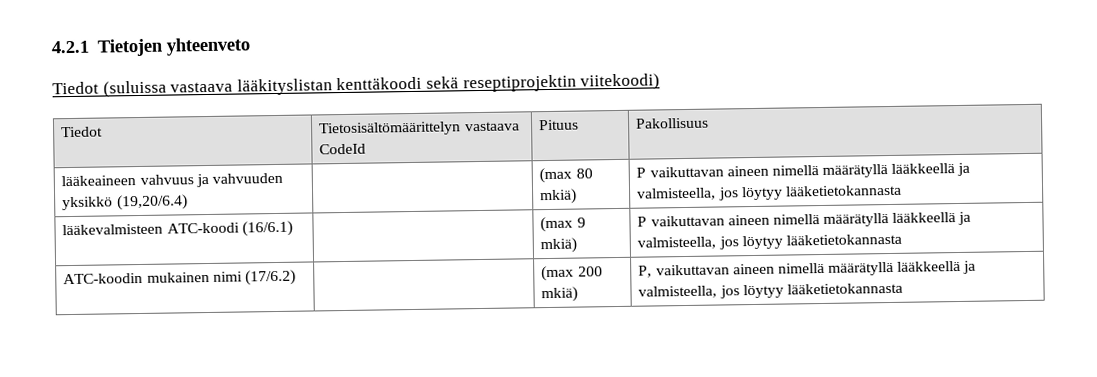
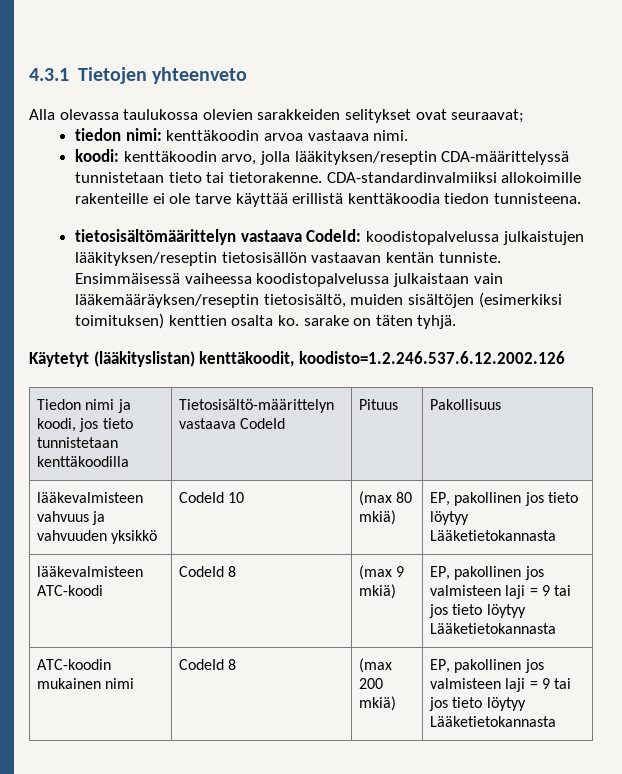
- 4.2.1 Tietojen yhteenveto
+ 4.3.1 Tietojen yhteenveto
- Tiedot (suluissa vastaava lääkityslistan kenttäkoodi sekä reseptiprojektin viitekoodi)
- Tiedot | Tietosisältömäärittelyn vastaava CodeId | Pituus | Pakollisuus
+ Alla olevassa taulukossa olevien sarakkeiden selitykset ovat seuraavat;
+ tiedon nimi: kenttäkoodin arvoa vastaava nimi.
+ koodi: kenttäkoodin arvo, jolla lääkityksen/reseptin CDA-määrittelyssä tunnistetaan tieto tai tietorakenne. CDA-standardinvalmiiksi allokoimille rakenteille ei ole tarve käyttää erillistä kenttäkoodia tiedon tunnisteena.
+ tietosisältömäärittelyn vastaava CodeId: koodistopalvelussa julkaistujen lääkityksen/reseptin tietosisällön vastaavan kentän tunniste. Ensimmäisessä vaiheessa koodistopalvelussa julkaistaan vain lääkemääräyksen/reseptin tietosisältö, muiden sisältöjen (esimerkiksi toimituksen) kenttien osalta ko. sarake on täten tyhjä.
+ Käytetyt (lääkityslistan) kenttäkoodit, koodisto=1.2.246.537.6.12.2002.126
+ Tiedon nimi ja koodi, jos tieto tunnistetaan kenttäkoodilla | Tietosisältö-määrittelyn vastaava CodeId | Pituus | Pakollisuus
- lääkeaineen vahvuus ja vahvuuden yksikkö (19,20/6.4) | | (max 80 mkiä) | P vaikuttavan aineen nimellä määrätyllä lääkkeellä ja valmisteella, jos löytyy lääketietokannasta
+ lääkevalmisteen vahvuus ja vahvuuden yksikkö | CodeId 10 | (max 80 mkiä) | EP, pakollinen jos tieto löytyy Lääketietokannasta
- lääkevalmisteen ATC-koodi (16/6.1) | | (max 9 mkiä) | P vaikuttavan aineen nimellä määrätyllä lääkkeellä ja valmisteella, jos löytyy lääketietokannasta
+ lääkevalmisteen ATC-koodi | CodeId 8 | (max 9 mkiä) | EP, pakollinen jos valmisteen laji = 9 tai jos tieto löytyy Lääketietokannasta
- ATC-koodin mukainen nimi (17/6.2) | | (max 200 mkiä) | P, vaikuttavan aineen nimellä määrätyllä lääkkeellä ja valmisteella, jos löytyy lääketietokannasta
+ ATC-koodin mukainen nimi | CodeId 8 | (max 200 mkiä) | EP, pakollinen jos valmisteen laji = 9 tai jos tieto löytyy Lääketietokannasta

